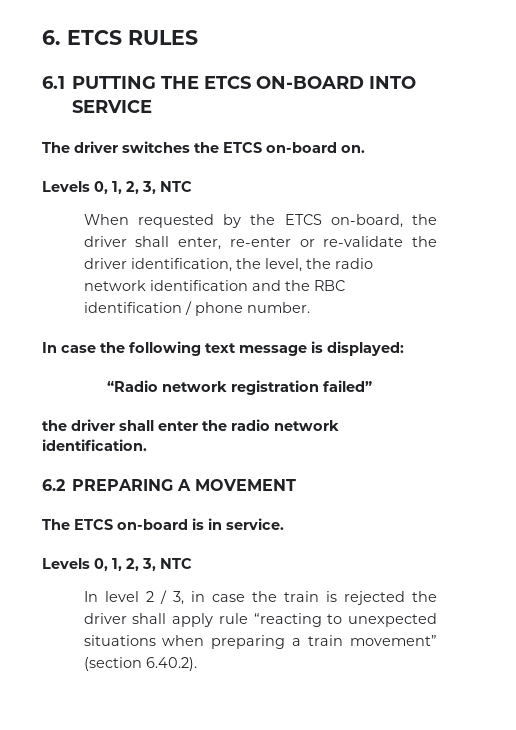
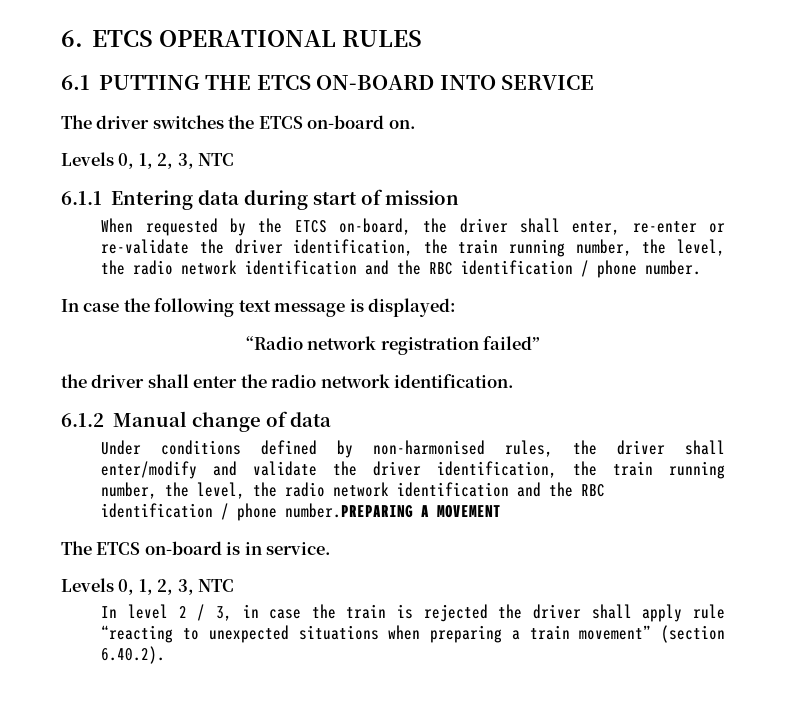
- 6. ETCS RULES
+ 6. ETCS OPERATIONAL RULES
+ 6.1.1 Entering data during start of mission
- When requested by the ETCS on-board, the driver shall enter, re-enter or re-validate the driver identification, the level, the radio network identification and the RBC identification / phone number.
+ When requested by the ETCS on-board, the driver shall enter, re-enter or re-validate the driver identification, the train running number, the level, the radio network identification and the RBC identification / phone number.
- 6.2 PREPARING A MOVEMENT
+ 6.1.2 Manual change of data
+ Under conditions defined by non-harmonised rules, the driver shall enter/modify and validate the driver identification, the train running number, the level, the radio network identification and the RBC identification / phone number.PREPARING A MOVEMENT

